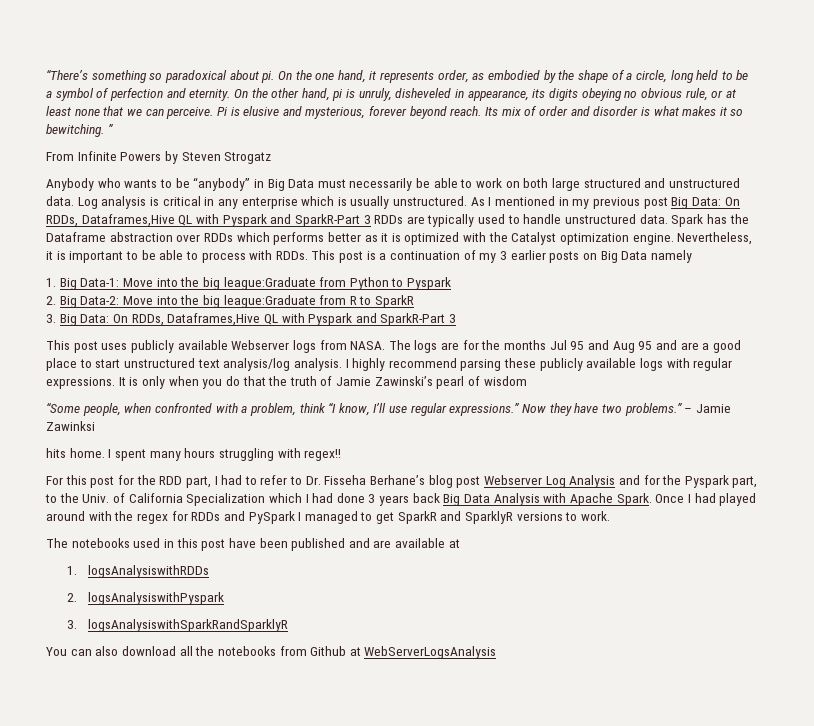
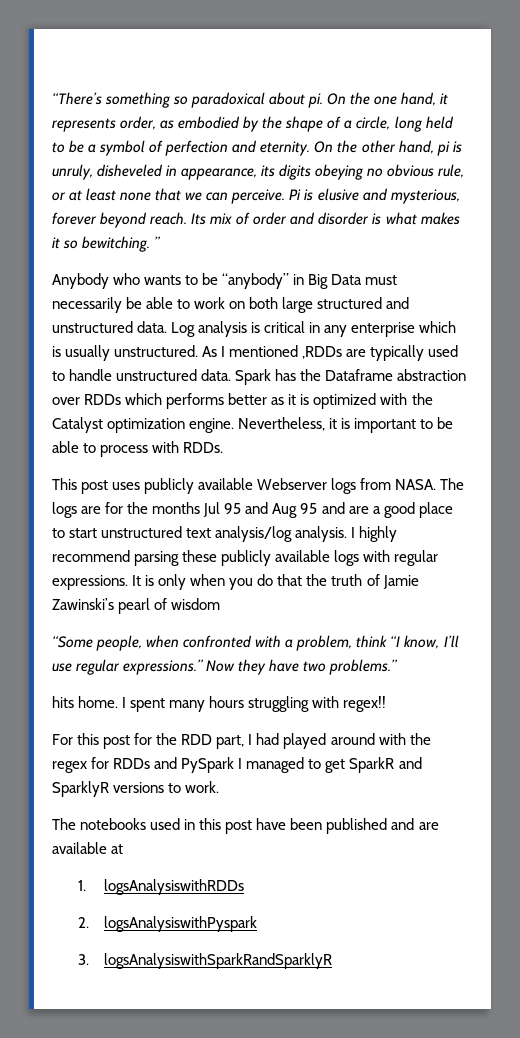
- From Infinite Powers by Steven Strogatz
- As I mentioned in my previous post Big Data: On RDDs, Dataframes,Hive QL with Pyspark and SparkR-Part 3 RDDs are typically used to handle unstructured data.
+ As I mentioned ,RDDs are typically used to handle unstructured data.
- This post is a continuation of my 3 earlier posts on Big Data namely
- 1. Big Data-1: Move into the big league:Graduate from Python to Pyspark
- 2. Big Data-2: Move into the big league:Graduate from R to SparkR
- 3. Big Data: On RDDs, Dataframes,Hive QL with Pyspark and SparkR-Part 3
- – Jamie Zawinksi
- For this post for the RDD part, I had to refer to Dr. Fisseha Berhane’s blog post Webserver Log Analysis and for the Pyspark part, to the Univ. of California Specialization which I had done 3 years back Big Data Analysis with Apache Spark. Once I had played around with the regex for RDDs and PySpark I managed to get SparkR and SparklyR versions to work.
+ For this post for the RDD part, I had played around with the regex for RDDs and PySpark I managed to get SparkR and SparklyR versions to work.
- You can also download all the notebooks from Github at WebServerLogsAnalysis

